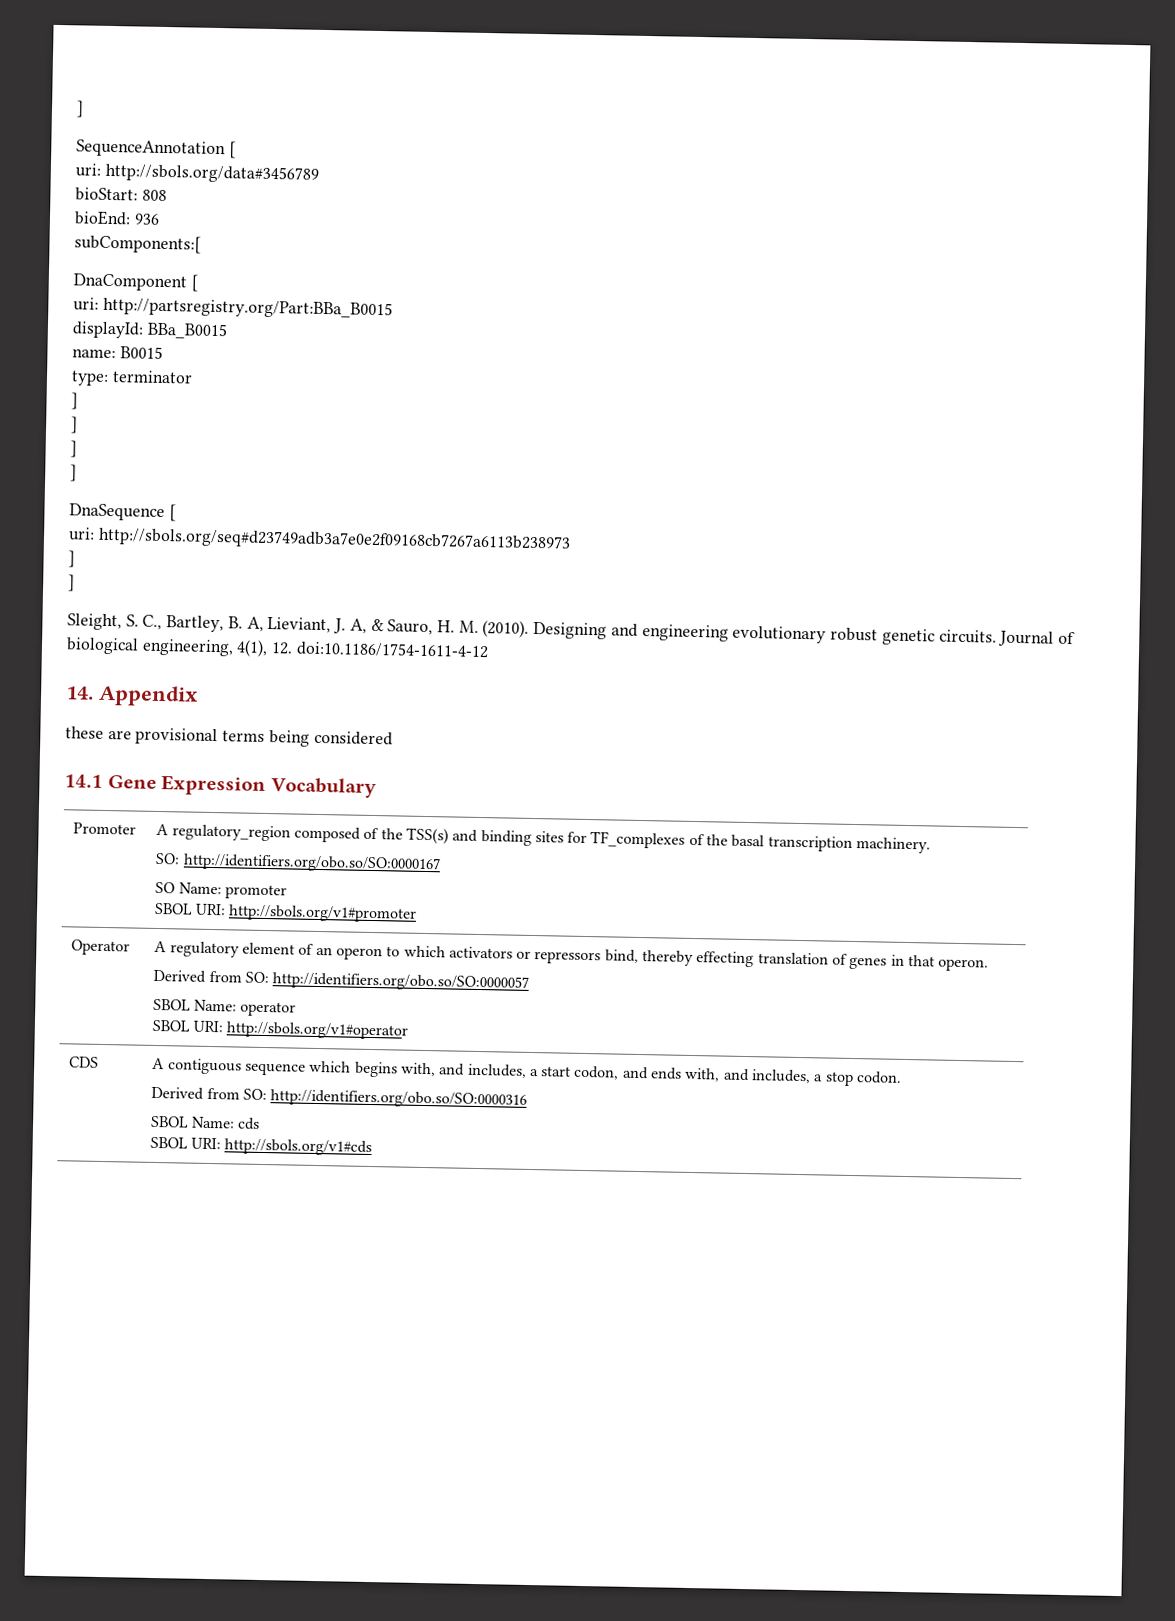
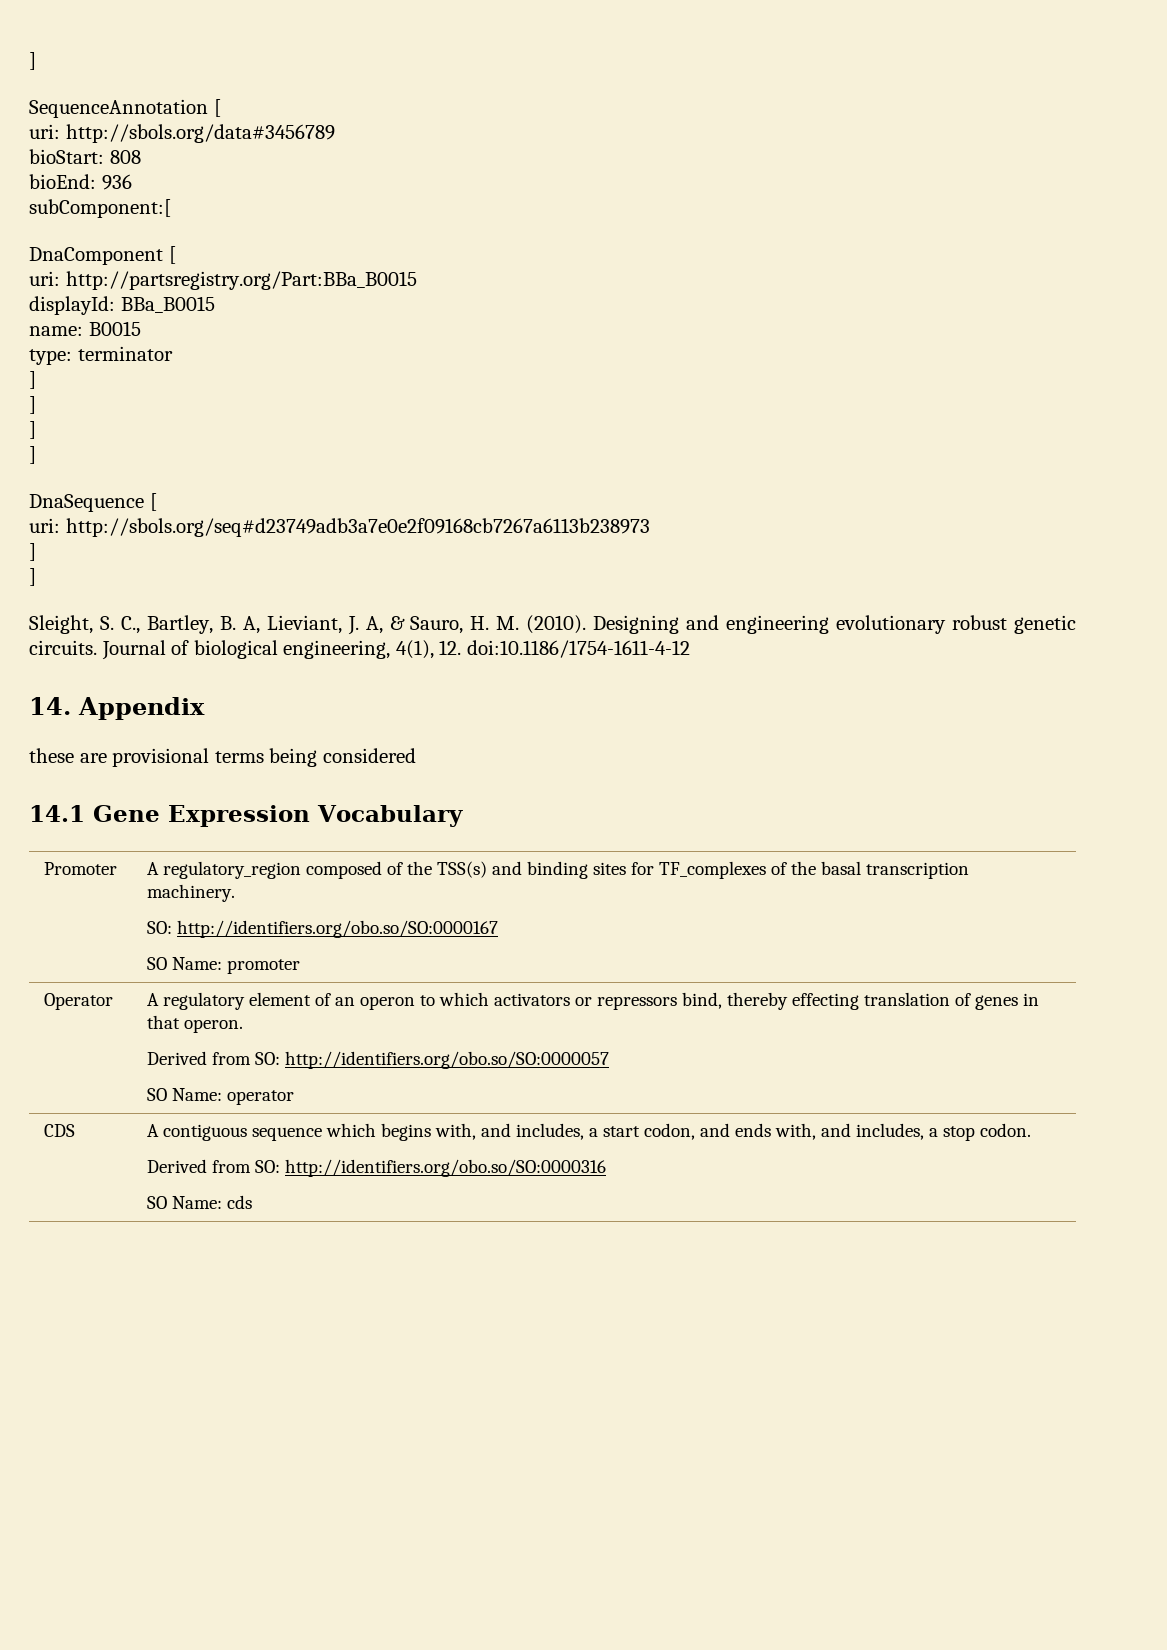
- subComponents:[
+ subComponent:[
  Promoter | A regulatory_region composed of the TSS(s) and binding sites for TF_complexes of the basal transcription machinery.
  SO: http://identifiers.org/obo.so/SO:0000167
  SO Name: promoter
- SBOL URI: http://sbols.org/v1#promoter
  Operator | A regulatory element of an operon to which activators or repressors bind, thereby effecting translation of genes in that operon.
  Derived from SO: http://identifiers.org/obo.so/SO:0000057
- SBOL Name: operator
- SBOL URI: http://sbols.org/v1#operator
+ SO Name: operator
  CDS | A contiguous sequence which begins with, and includes, a start codon, and ends with, and includes, a stop codon.
  Derived from SO: http://identifiers.org/obo.so/SO:0000316
- SBOL Name: cds
- SBOL URI: http://sbols.org/v1#cds
+ SO Name: cds

